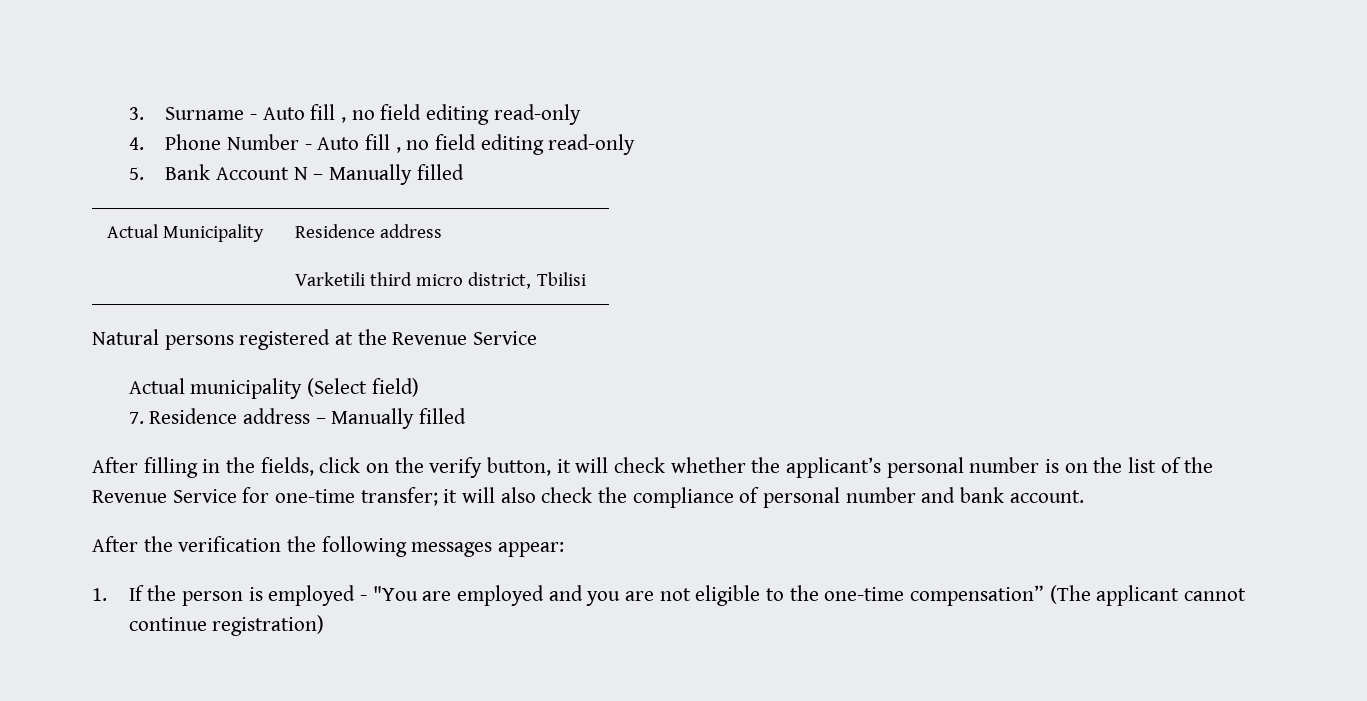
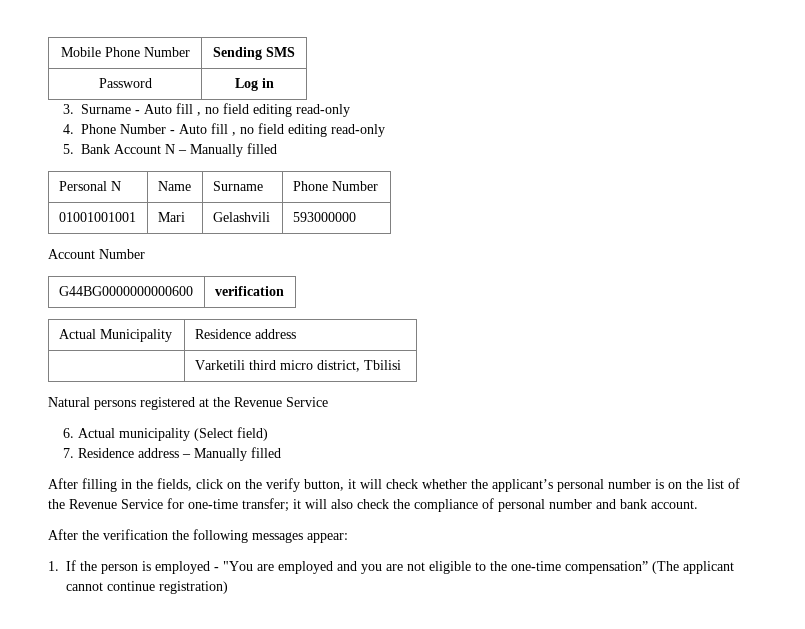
+ Mobile Phone Number | Sending SMS
+ Password | Log in
+ Personal N | Name | Surname | Phone Number
+ 01001001001 | Mari | Gelashvili | 593000000
+ Account Number
+ G44BG0000000000600 | verification
- Actual municipality (Select field)
+ 6. Actual municipality (Select field)

